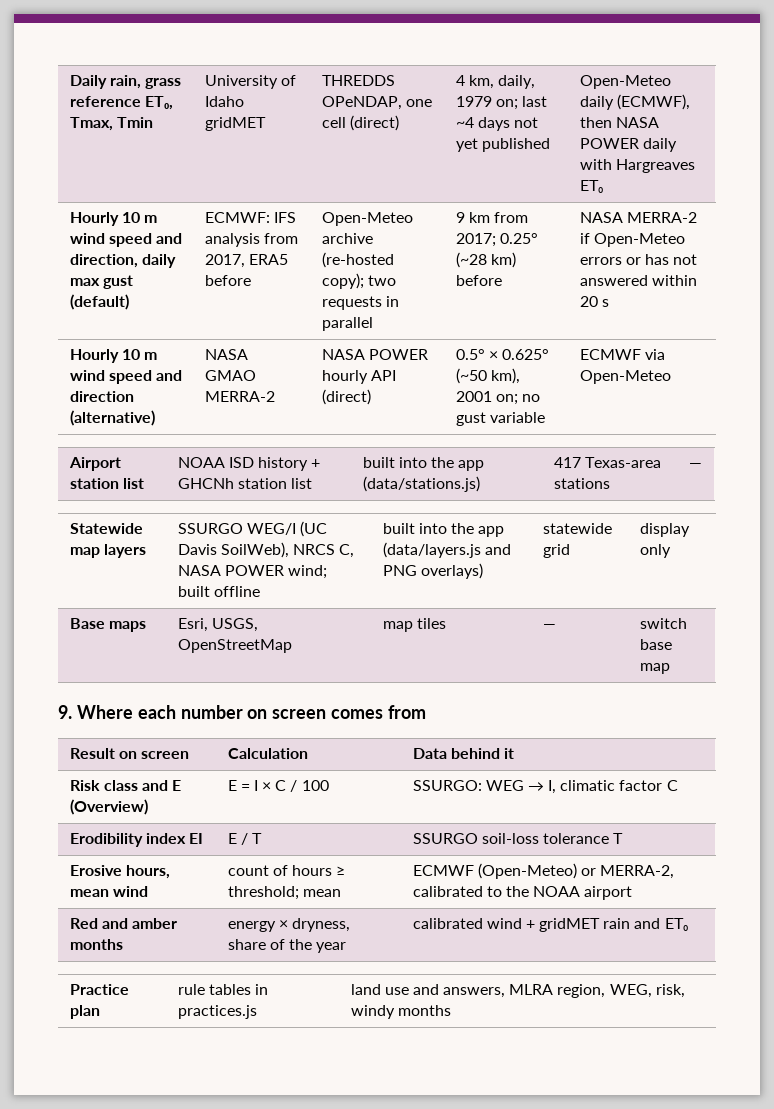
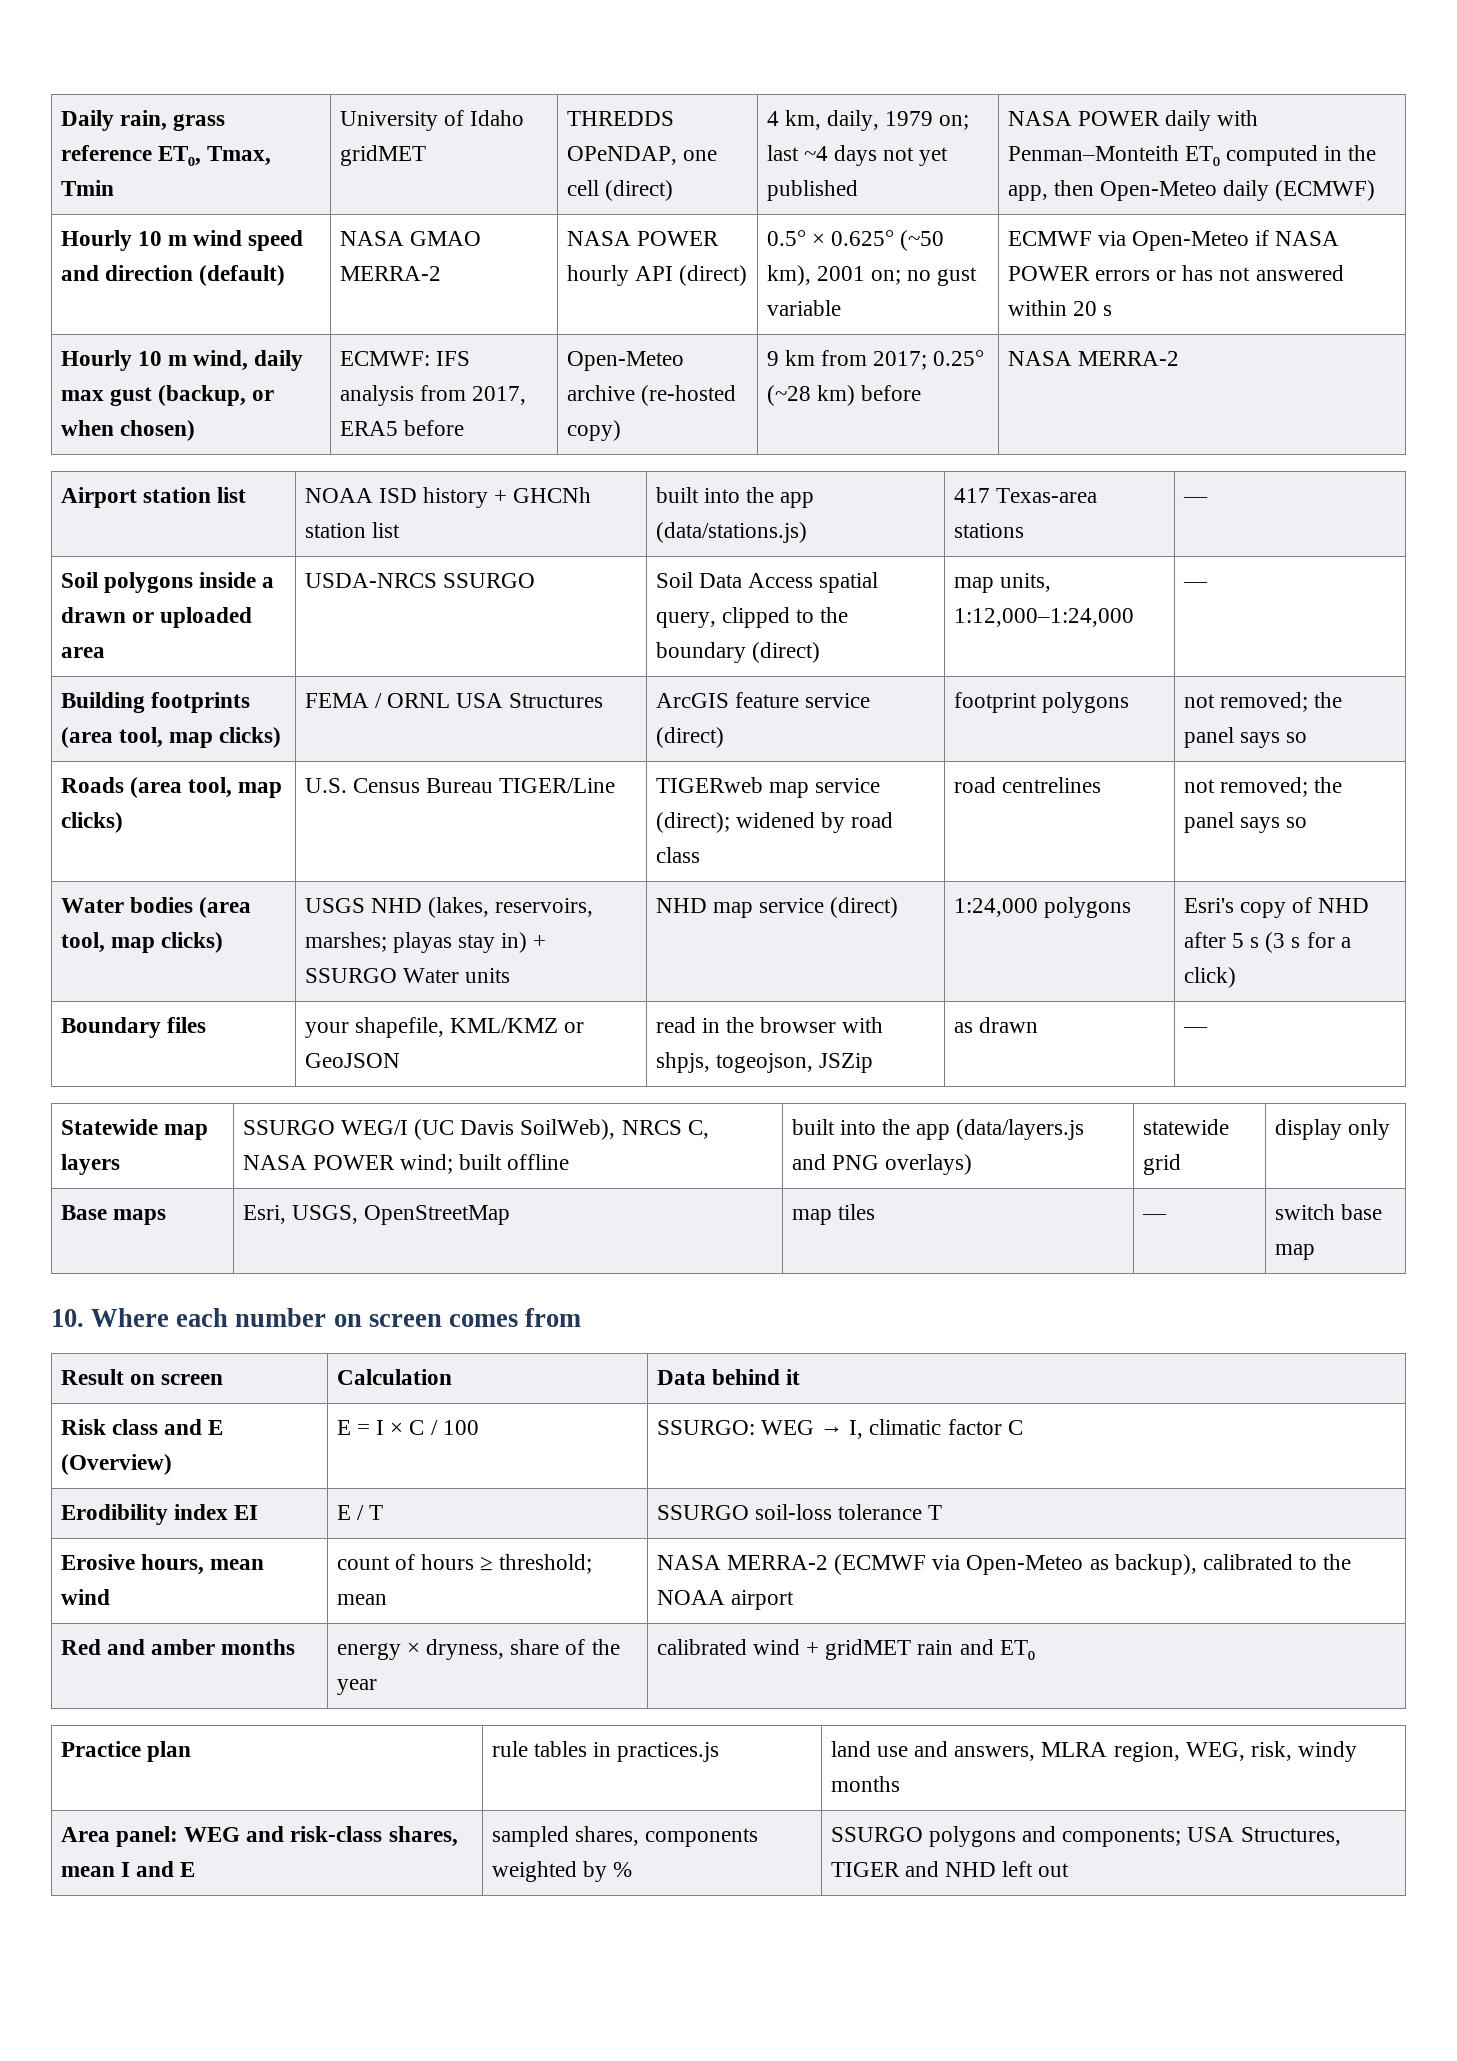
- Open-Meteo daily (ECMWF), then NASA POWER daily with Hargreaves ET₀
- Hourly 10 m wind speed and direction, daily max gust (default) | ECMWF: IFS analysis from 2017, ERA5 before | Open-Meteo archive (re-hosted copy); two requests in parallel | 9 km from 2017; 0.25° (~28 km) before | NASA MERRA-2 if Open-Meteo errors or has not answered within 20 s
+ NASA POWER daily with Penman–Monteith ET₀ computed in the app, then Open-Meteo daily (ECMWF)
- Hourly 10 m wind speed and direction (alternative) | NASA GMAO MERRA-2 | NASA POWER hourly API (direct) | 0.5° × 0.625° (~50 km), 2001 on; no gust variable | ECMWF via Open-Meteo
+ Hourly 10 m wind speed and direction (default) | NASA GMAO MERRA-2 | NASA POWER hourly API (direct) | 0.5° × 0.625° (~50 km), 2001 on; no gust variable | ECMWF via Open-Meteo if NASA POWER errors or has not answered within 20 s
+ Hourly 10 m wind, daily max gust (backup, or when chosen) | ECMWF: IFS analysis from 2017, ERA5 before | Open-Meteo archive (re-hosted copy) | 9 km from 2017; 0.25° (~28 km) before | NASA MERRA-2
+ Soil polygons inside a drawn or uploaded area | USDA-NRCS SSURGO | Soil Data Access spatial query, clipped to the boundary (direct) | map units, 1:12,000–1:24,000 | —
+ Building footprints (area tool, map clicks) | FEMA / ORNL USA Structures | ArcGIS feature service (direct) | footprint polygons | not removed; the panel says so
+ Roads (area tool, map clicks) | U.S. Census Bureau TIGER/Line | TIGERweb map service (direct); widened by road class | road centrelines | not removed; the panel says so
+ Water bodies (area tool, map clicks) | USGS NHD (lakes, reservoirs, marshes; playas stay in) + SSURGO Water units | NHD map service (direct) | 1:24,000 polygons | Esri's copy of NHD after 5 s (3 s for a click)
+ Boundary files | your shapefile, KML/KMZ or GeoJSON | read in the browser with shpjs, togeojson, JSZip | as drawn | —
- 9. Where each number on screen comes from
+ 10. Where each number on screen comes from
- Erosive hours, mean wind | count of hours ≥ threshold; mean | ECMWF (Open-Meteo) or MERRA-2, calibrated to the NOAA airport
+ Erosive hours, mean wind | count of hours ≥ threshold; mean | NASA MERRA-2 (ECMWF via Open-Meteo as backup), calibrated to the NOAA airport
+ Area panel: WEG and risk-class shares, mean I and E | sampled shares, components weighted by % | SSURGO polygons and components; USA Structures, TIGER and NHD left out

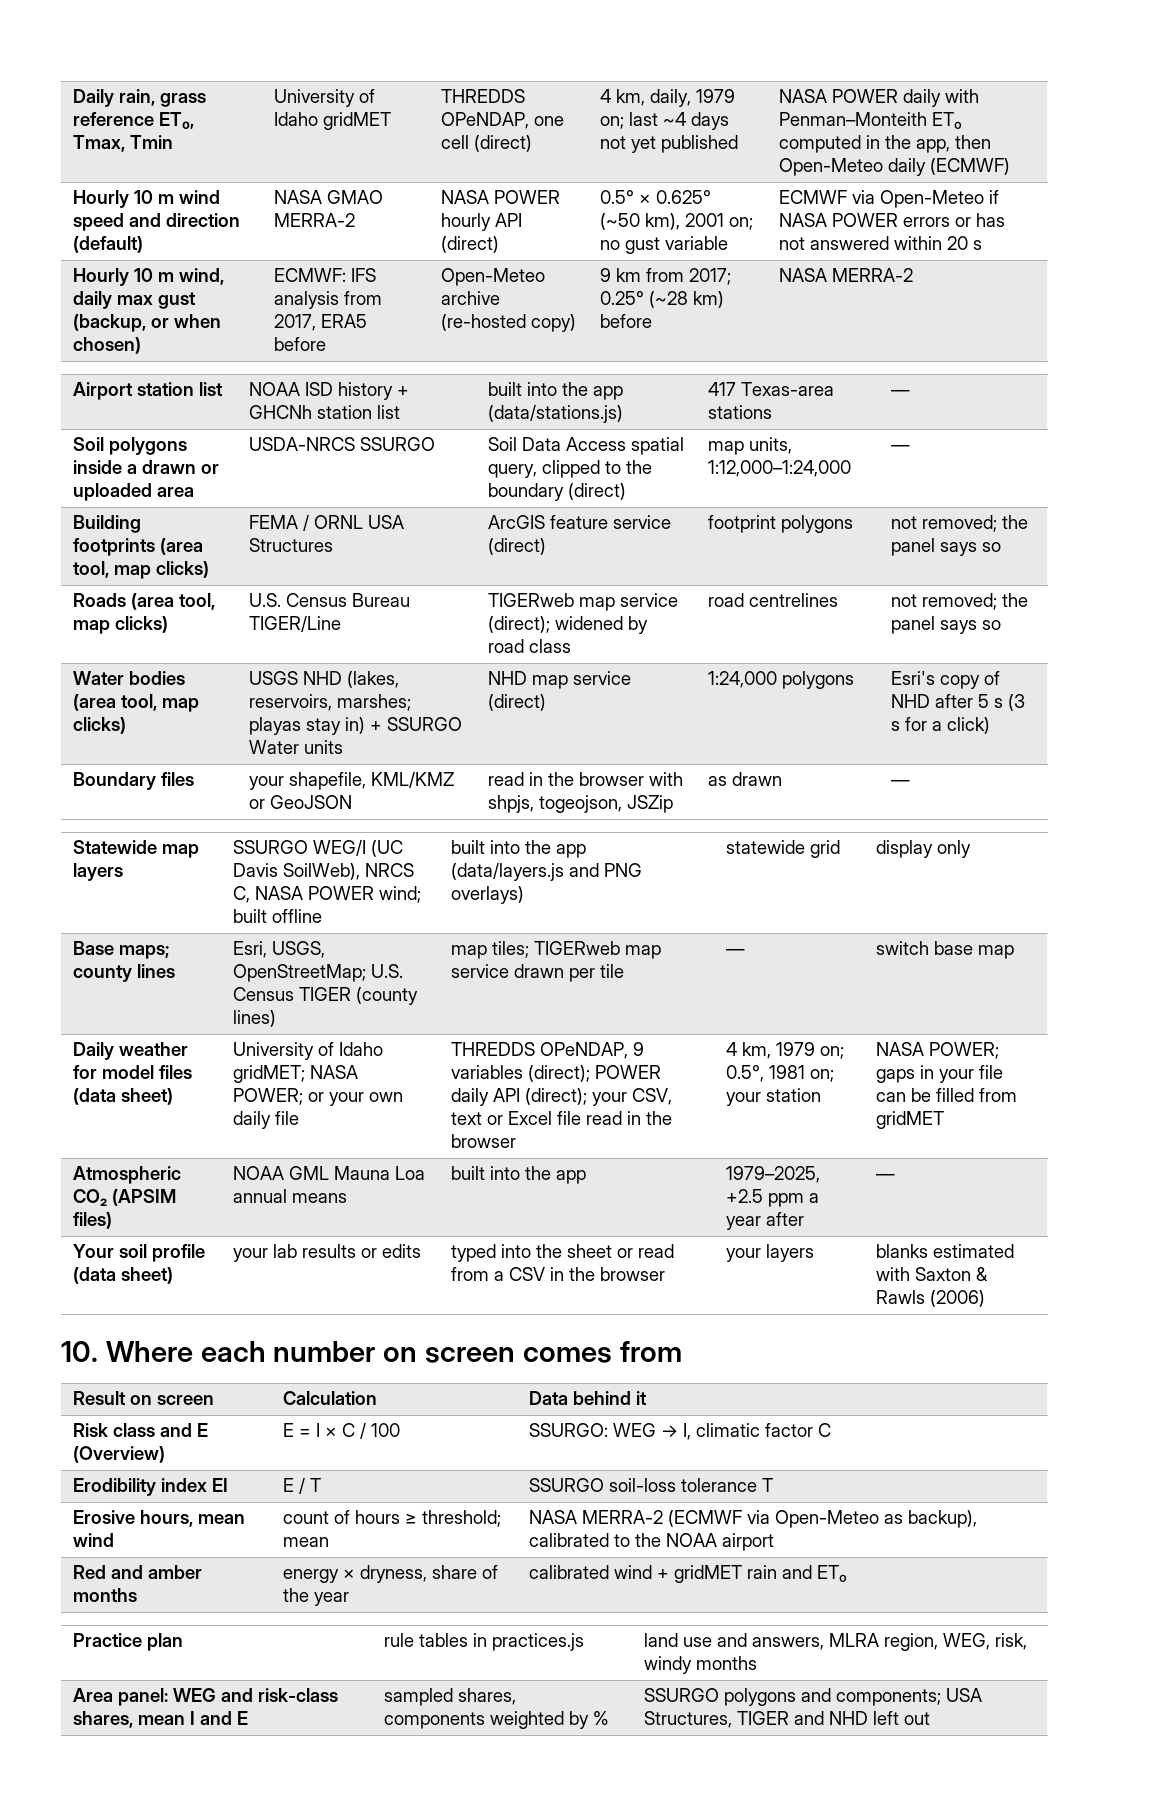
- Base maps | Esri, USGS, OpenStreetMap | map tiles | — | switch base map
+ Base maps; county lines | Esri, USGS, OpenStreetMap; U.S. Census TIGER (county lines) | map tiles; TIGERweb map service drawn per tile | — | switch base map
+ Daily weather for model files (data sheet) | University of Idaho gridMET; NASA POWER; or your own daily file | THREDDS OPeNDAP, 9 variables (direct); POWER daily API (direct); your CSV, text or Excel file read in the browser | 4 km, 1979 on; 0.5°, 1981 on; your station | NASA POWER; gaps in your file can be filled from gridMET
+ Atmospheric CO₂ (APSIM files) | NOAA GML Mauna Loa annual means | built into the app | 1979–2025, +2.5 ppm a year after | —
+ Your soil profile (data sheet) | your lab results or edits | typed into the sheet or read from a CSV in the browser | your layers | blanks estimated with Saxton & Rawls (2006)

